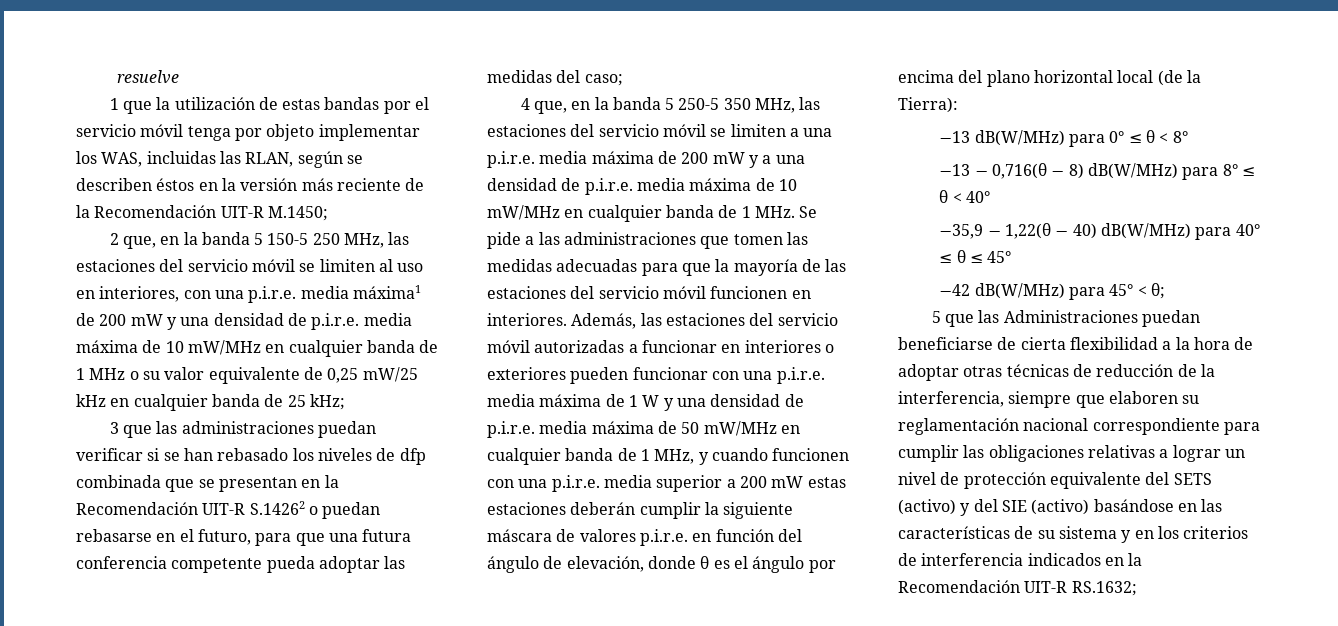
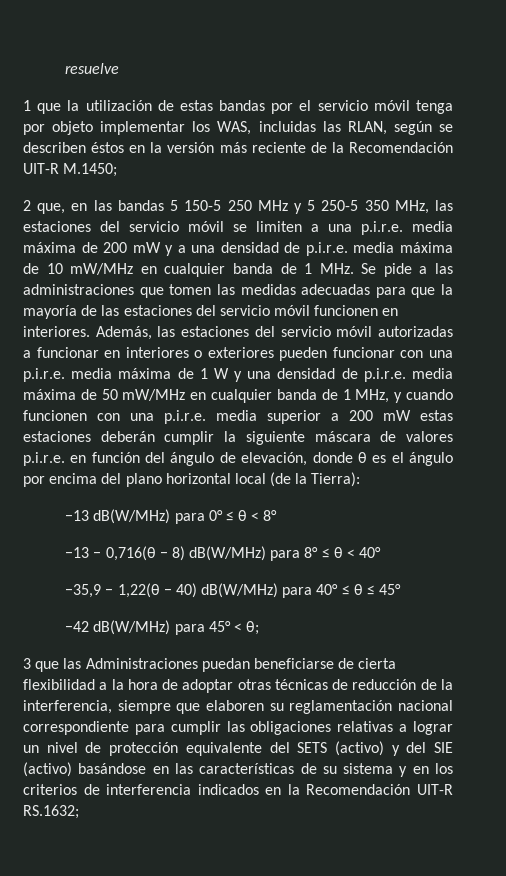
- 2 que, en la banda 5 150-5 250 MHz, las estaciones del servicio móvil se limiten al uso en interiores, con una p.i.r.e. media máxima1 de 200 mW y una densidad de p.i.r.e. media máxima de 10 mW/MHz en cualquier banda de 1 MHz o su valor equivalente de 0,25 mW/25 kHz en cualquier banda de 25 kHz;
- 3 que las administraciones puedan verificar si se han rebasado los niveles de dfp combinada que se presentan en la Recomendación UIT-R S.14262 o puedan rebasarse en el futuro, para que una futura conferencia competente pueda adoptar las medidas del caso;
- 4 que, en la banda 5 250-5 350 MHz, las estaciones del servicio móvil se limiten a una p.i.r.e. media máxima de 200 mW y a una densidad de p.i.r.e. media máxima de 10 mW/MHz en cualquier banda de 1 MHz. Se pide a las administraciones que tomen las medidas adecuadas para que la mayoría de las estaciones del servicio móvil funcionen en interiores.
+ 2 que, en las bandas 5 150-5 250 MHz y 5 250-5 350 MHz, las estaciones del servicio móvil se limiten a una p.i.r.e. media máxima de 200 mW y a una densidad de p.i.r.e. media máxima de 10 mW/MHz en cualquier banda de 1 MHz. Se pide a las administraciones que tomen las medidas adecuadas para que la mayoría de las estaciones del servicio móvil funcionen en interiores.
- 5 que las Administraciones puedan beneficiarse de cierta flexibilidad a la hora de adoptar otras técnicas de reducción de la interferencia, siempre que elaboren su reglamentación nacional correspondiente para cumplir las obligaciones relativas a lograr un nivel de protección equivalente del SETS (activo) y del SIE (activo) basándose en las características de su sistema y en los criterios de interferencia indicados en la Recomendación UIT-R RS.1632;
+ 3 que las Administraciones puedan beneficiarse de cierta flexibilidad a la hora de adoptar otras técnicas de reducción de la interferencia, siempre que elaboren su reglamentación nacional correspondiente para cumplir las obligaciones relativas a lograr un nivel de protección equivalente del SETS (activo) y del SIE (activo) basándose en las características de su sistema y en los criterios de interferencia indicados en la Recomendación UIT-R RS.1632;

